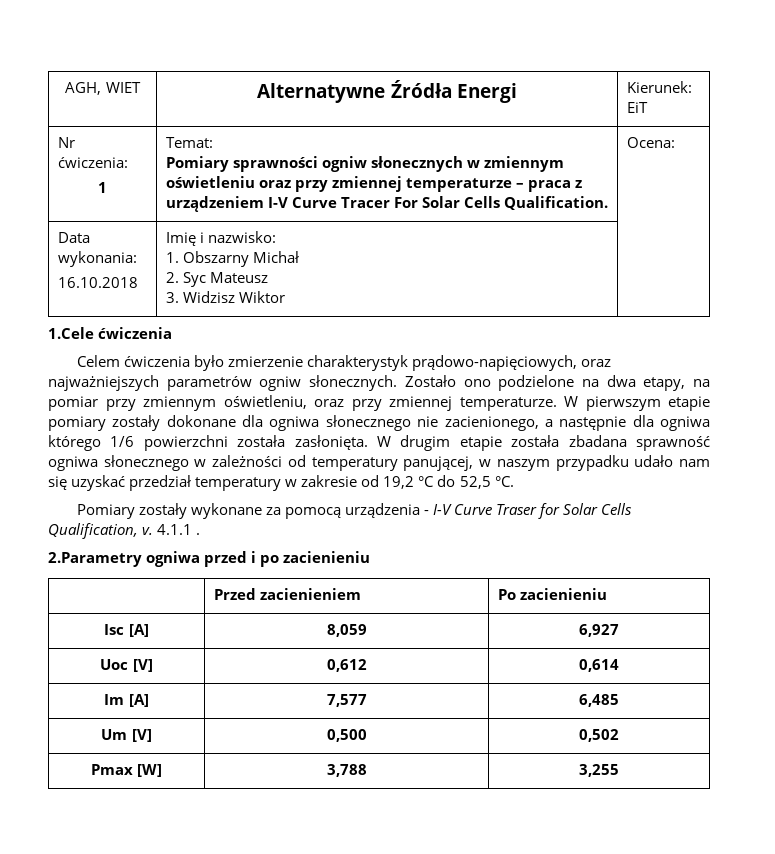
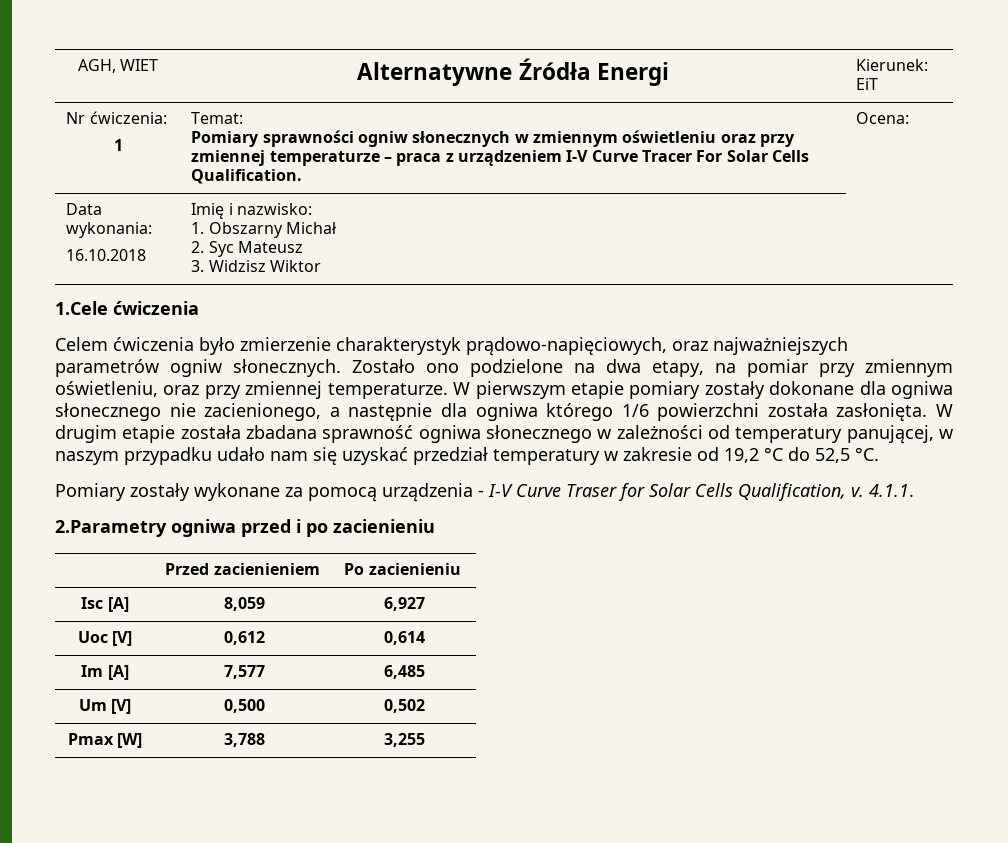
- 4.1.1 .
+ 4.1.1.

